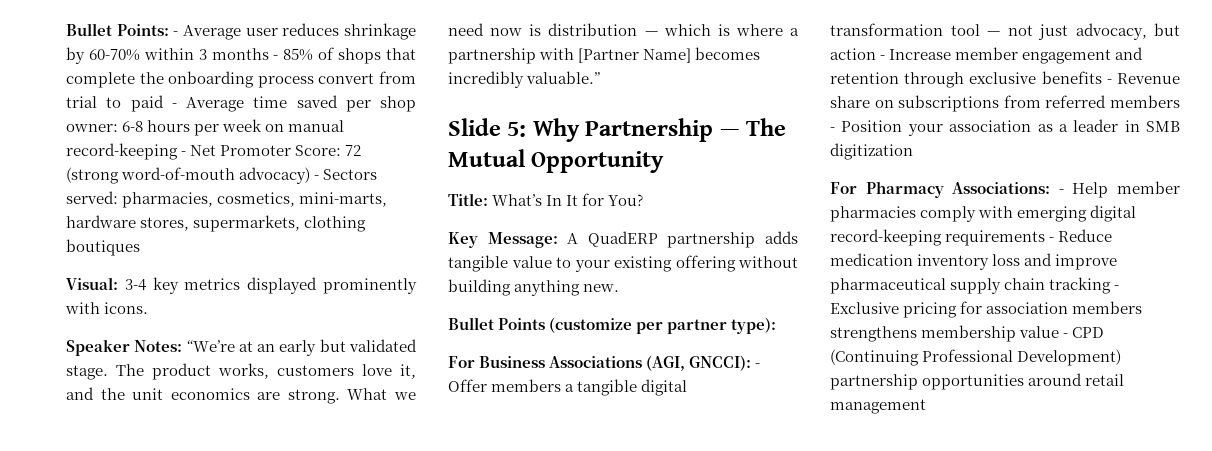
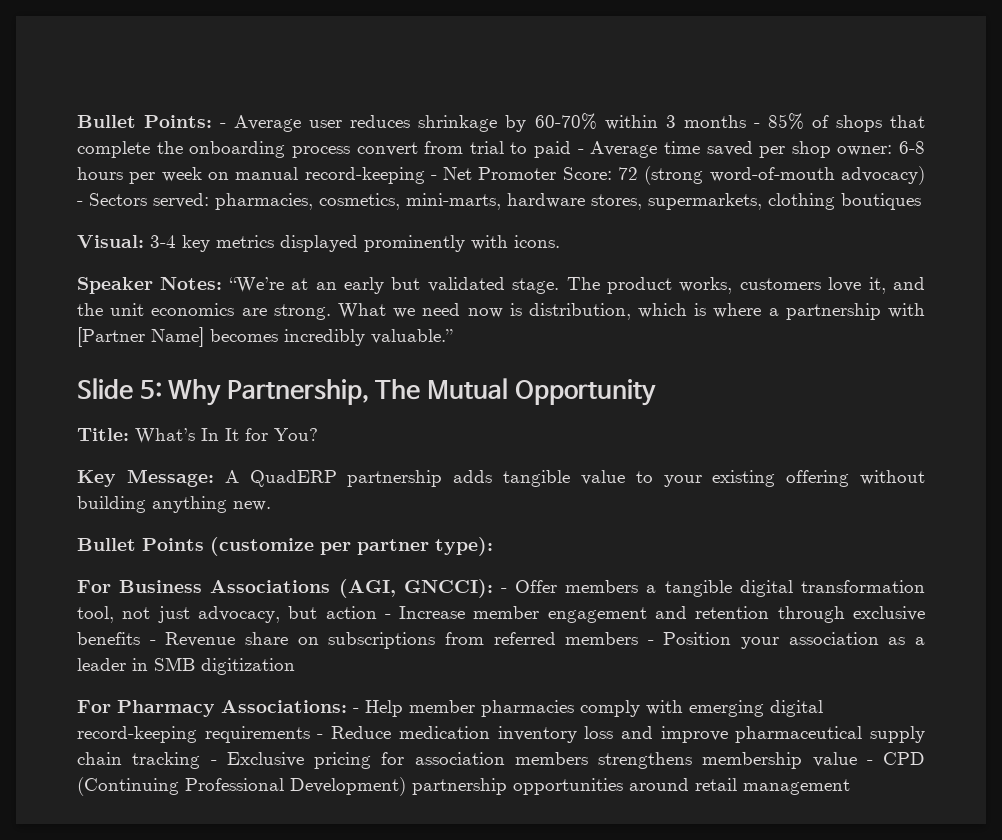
- What we need now is distribution — which is where a partnership with [Partner Name] becomes incredibly valuable.”
+ What we need now is distribution, which is where a partnership with [Partner Name] becomes incredibly valuable.”
- Slide 5: Why Partnership — The Mutual Opportunity
+ Slide 5: Why Partnership, The Mutual Opportunity
- For Business Associations (AGI, GNCCI): - Offer members a tangible digital transformation tool — not just advocacy, but action - Increase member engagement and retention through exclusive benefits - Revenue share on subscriptions from referred members - Position your association as a leader in SMB digitization
+ For Business Associations (AGI, GNCCI): - Offer members a tangible digital transformation tool, not just advocacy, but action - Increase member engagement and retention through exclusive benefits - Revenue share on subscriptions from referred members - Position your association as a leader in SMB digitization

